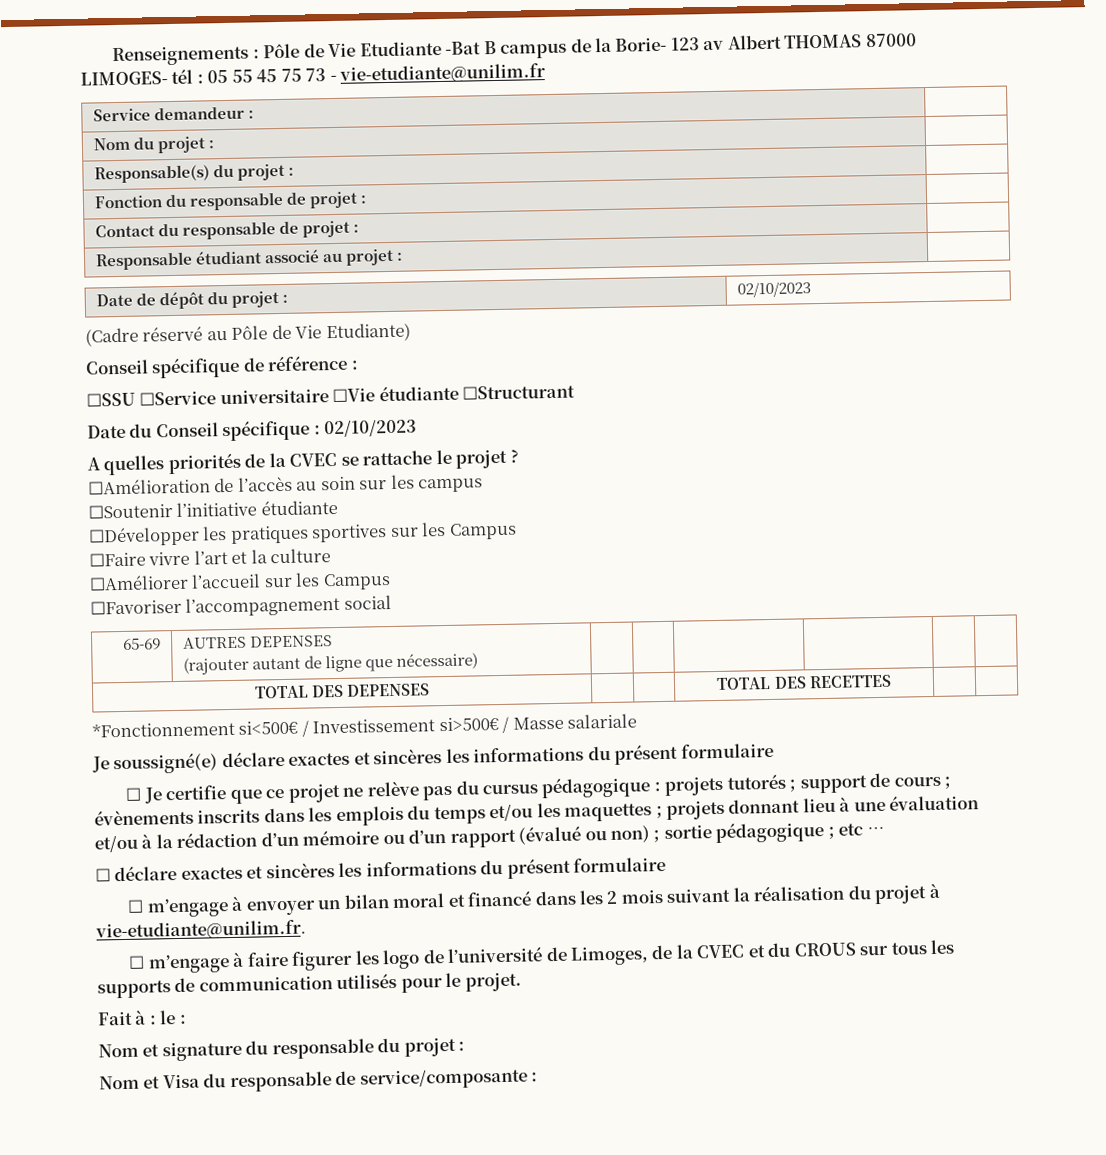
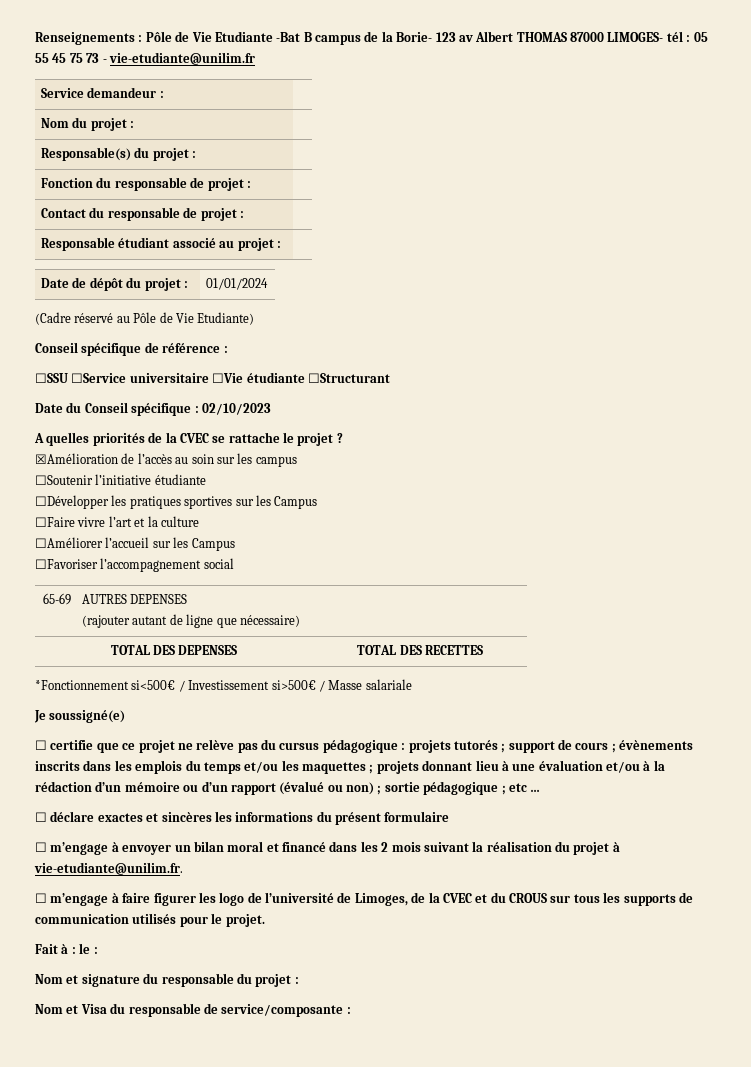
- Date de dépôt du projet : | 02/10/2023
+ Date de dépôt du projet : | 01/01/2024
- ☐Amélioration de l’accès au soin sur les campus
+ ☒Amélioration de l’accès au soin sur les campus
- Je soussigné(e) déclare exactes et sincères les informations du présent formulaire
- ☐ Je certifie que ce projet ne relève pas du cursus pédagogique : projets tutorés ; support de cours ; évènements inscrits dans les emplois du temps et/ou les maquettes ; projets donnant lieu à une évaluation et/ou à la rédaction d’un mémoire ou d’un rapport (évalué ou non) ; sortie pédagogique ; etc …
+ Je soussigné(e)
+ ☐ certifie que ce projet ne relève pas du cursus pédagogique : projets tutorés ; support de cours ; évènements inscrits dans les emplois du temps et/ou les maquettes ; projets donnant lieu à une évaluation et/ou à la rédaction d’un mémoire ou d’un rapport (évalué ou non) ; sortie pédagogique ; etc …

